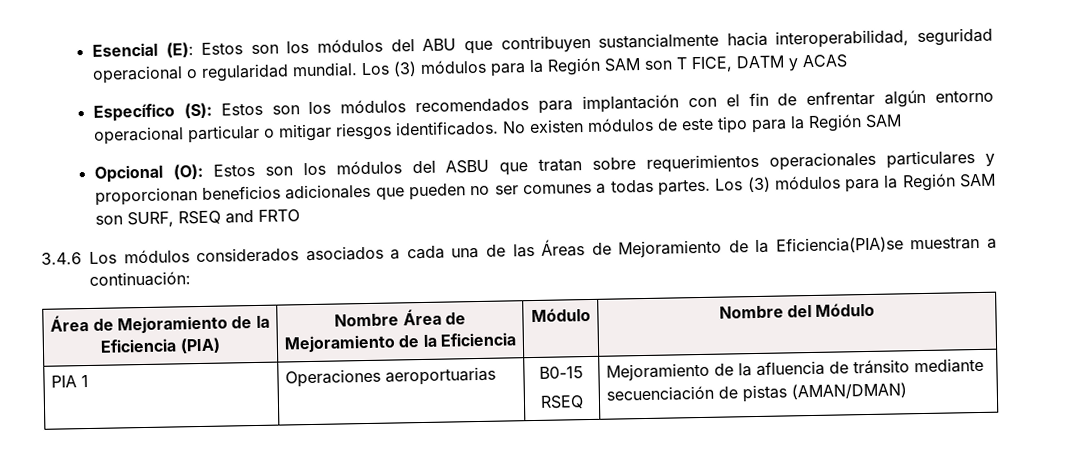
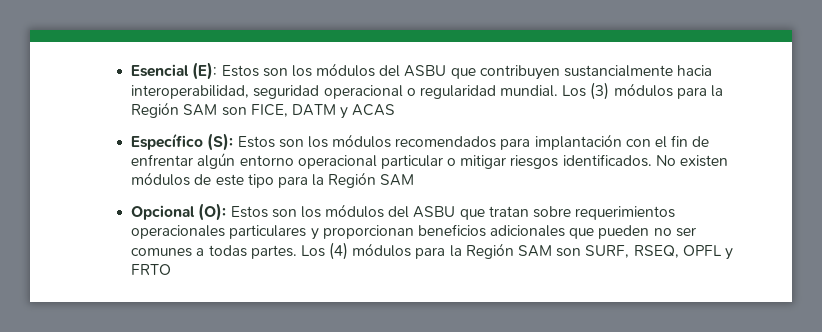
- Esencial (E): Estos son los módulos del ABU que contribuyen sustancialmente hacia interoperabilidad, seguridad operacional o regularidad mundial.
+ Esencial (E): Estos son los módulos del ASBU que contribuyen sustancialmente hacia interoperabilidad, seguridad operacional o regularidad mundial.
- Los (3) módulos para la Región SAM son T FICE, DATM y ACAS
+ Los (3) módulos para la Región SAM son FICE, DATM y ACAS
- Los (3) módulos para la Región SAM son SURF, RSEQ and FRTO
- 3.4.6 Los módulos considerados asociados a cada una de las Áreas de Mejoramiento de la Eficiencia(PIA)se muestran a continuación:
- Área de Mejoramiento de la Eficiencia (PIA) | Nombre Área de Mejoramiento de la Eficiencia | Módulo | Nombre del Módulo
- PIA 1 | Operaciones aeroportuarias | B0-15
- RSEQ | Mejoramiento de la afluencia de tránsito mediante secuenciación de pistas (AMAN/DMAN)
+ Los (4) módulos para la Región SAM son SURF, RSEQ, OPFL y FRTO

